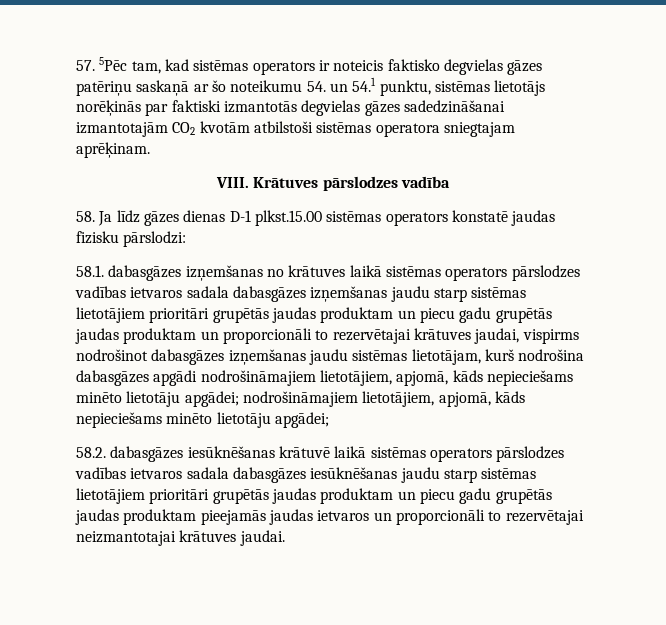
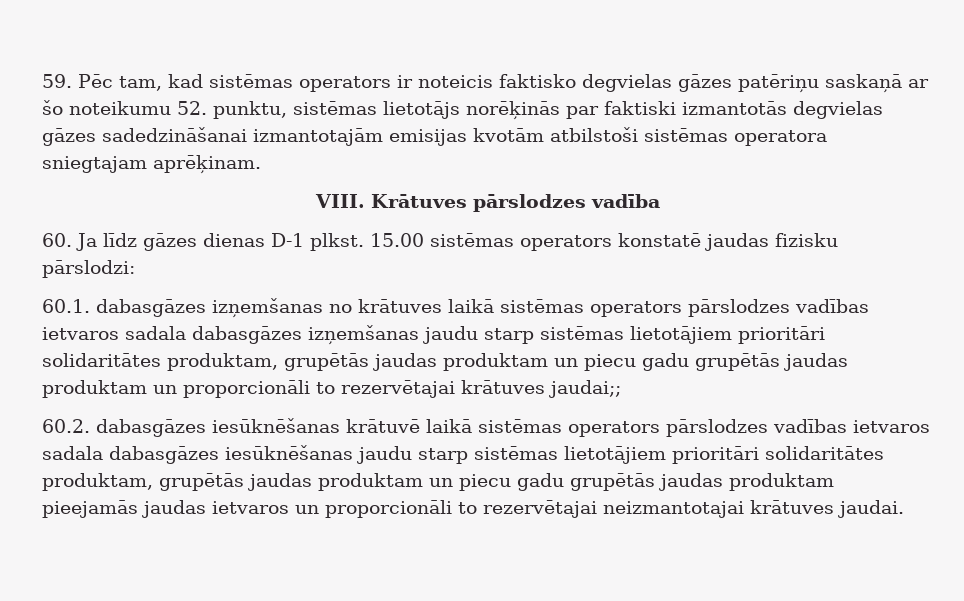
- 57. 5Pēc tam, kad sistēmas operators ir noteicis faktisko degvielas gāzes patēriņu saskaņā ar šo noteikumu 54. un 54.1 punktu, sistēmas lietotājs norēķinās par faktiski izmantotās degvielas gāzes sadedzināšanai izmantotajām CO2 kvotām atbilstoši sistēmas operatora sniegtajam aprēķinam.
+ 59. Pēc tam, kad sistēmas operators ir noteicis faktisko degvielas gāzes patēriņu saskaņā ar šo noteikumu 52. punktu, sistēmas lietotājs norēķinās par faktiski izmantotās degvielas gāzes sadedzināšanai izmantotajām emisijas kvotām atbilstoši sistēmas operatora sniegtajam aprēķinam.
- 58. Ja līdz gāzes dienas D-1 plkst.15.00 sistēmas operators konstatē jaudas fizisku pārslodzi:
+ 60. Ja līdz gāzes dienas D-1 plkst. 15.00 sistēmas operators konstatē jaudas fizisku pārslodzi:
- 58.1. dabasgāzes izņemšanas no krātuves laikā sistēmas operators pārslodzes vadības ietvaros sadala dabasgāzes izņemšanas jaudu starp sistēmas lietotājiem prioritāri grupētās jaudas produktam un piecu gadu grupētās jaudas produktam un proporcionāli to rezervētajai krātuves jaudai, vispirms nodrošinot dabasgāzes izņemšanas jaudu sistēmas lietotājam, kurš nodrošina dabasgāzes apgādi nodrošināmajiem lietotājiem, apjomā, kāds nepieciešams minēto lietotāju apgādei; nodrošināmajiem lietotājiem, apjomā, kāds nepieciešams minēto lietotāju apgādei;
- 58.2. dabasgāzes iesūknēšanas krātuvē laikā sistēmas operators pārslodzes vadības ietvaros sadala dabasgāzes iesūknēšanas jaudu starp sistēmas lietotājiem prioritāri grupētās jaudas produktam un piecu gadu grupētās jaudas produktam pieejamās jaudas ietvaros un proporcionāli to rezervētajai neizmantotajai krātuves jaudai.
+ 60.1. dabasgāzes izņemšanas no krātuves laikā sistēmas operators pārslodzes vadības ietvaros sadala dabasgāzes izņemšanas jaudu starp sistēmas lietotājiem prioritāri solidaritātes produktam, grupētās jaudas produktam un piecu gadu grupētās jaudas produktam un proporcionāli to rezervētajai krātuves jaudai;;
+ 60.2. dabasgāzes iesūknēšanas krātuvē laikā sistēmas operators pārslodzes vadības ietvaros sadala dabasgāzes iesūknēšanas jaudu starp sistēmas lietotājiem prioritāri solidaritātes produktam, grupētās jaudas produktam un piecu gadu grupētās jaudas produktam pieejamās jaudas ietvaros un proporcionāli to rezervētajai neizmantotajai krātuves jaudai.

